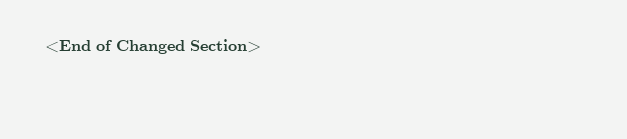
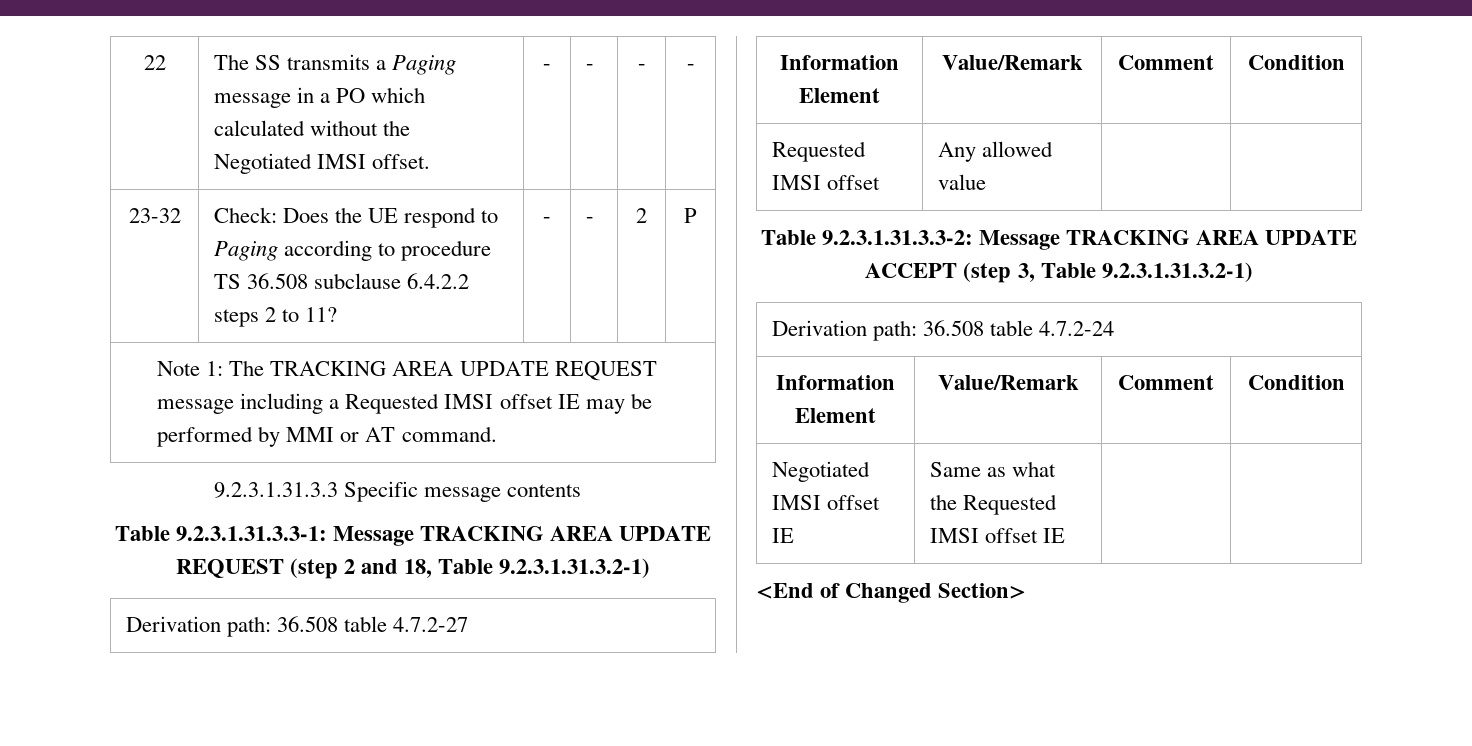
+ 22 | The SS transmits a Paging message in a PO which calculated without the Negotiated IMSI offset. | - | - | - | -
+ 23-32 | Check: Does the UE respond to Paging according to procedure TS 36.508 subclause 6.4.2.2 steps 2 to 11? | - | - | 2 | P
+ Note 1: The TRACKING AREA UPDATE REQUEST message including a Requested IMSI offset IE may be performed by MMI or AT command.
+ 9.2.3.1.31.3.3 Specific message contents
+ Table 9.2.3.1.31.3.3-1: Message TRACKING AREA UPDATE REQUEST (step 2 and 18, Table 9.2.3.1.31.3.2-1)
+ Derivation path: 36.508 table 4.7.2-27
+ Information Element | Value/Remark | Comment | Condition
+ Requested IMSI offset | Any allowed value | |
+ Table 9.2.3.1.31.3.3-2: Message TRACKING AREA UPDATE ACCEPT (step 3, Table 9.2.3.1.31.3.2-1)
+ Derivation path: 36.508 table 4.7.2-24
+ Information Element | Value/Remark | Comment | Condition
+ Negotiated IMSI offset IE | Same as what the Requested IMSI offset IE | |

